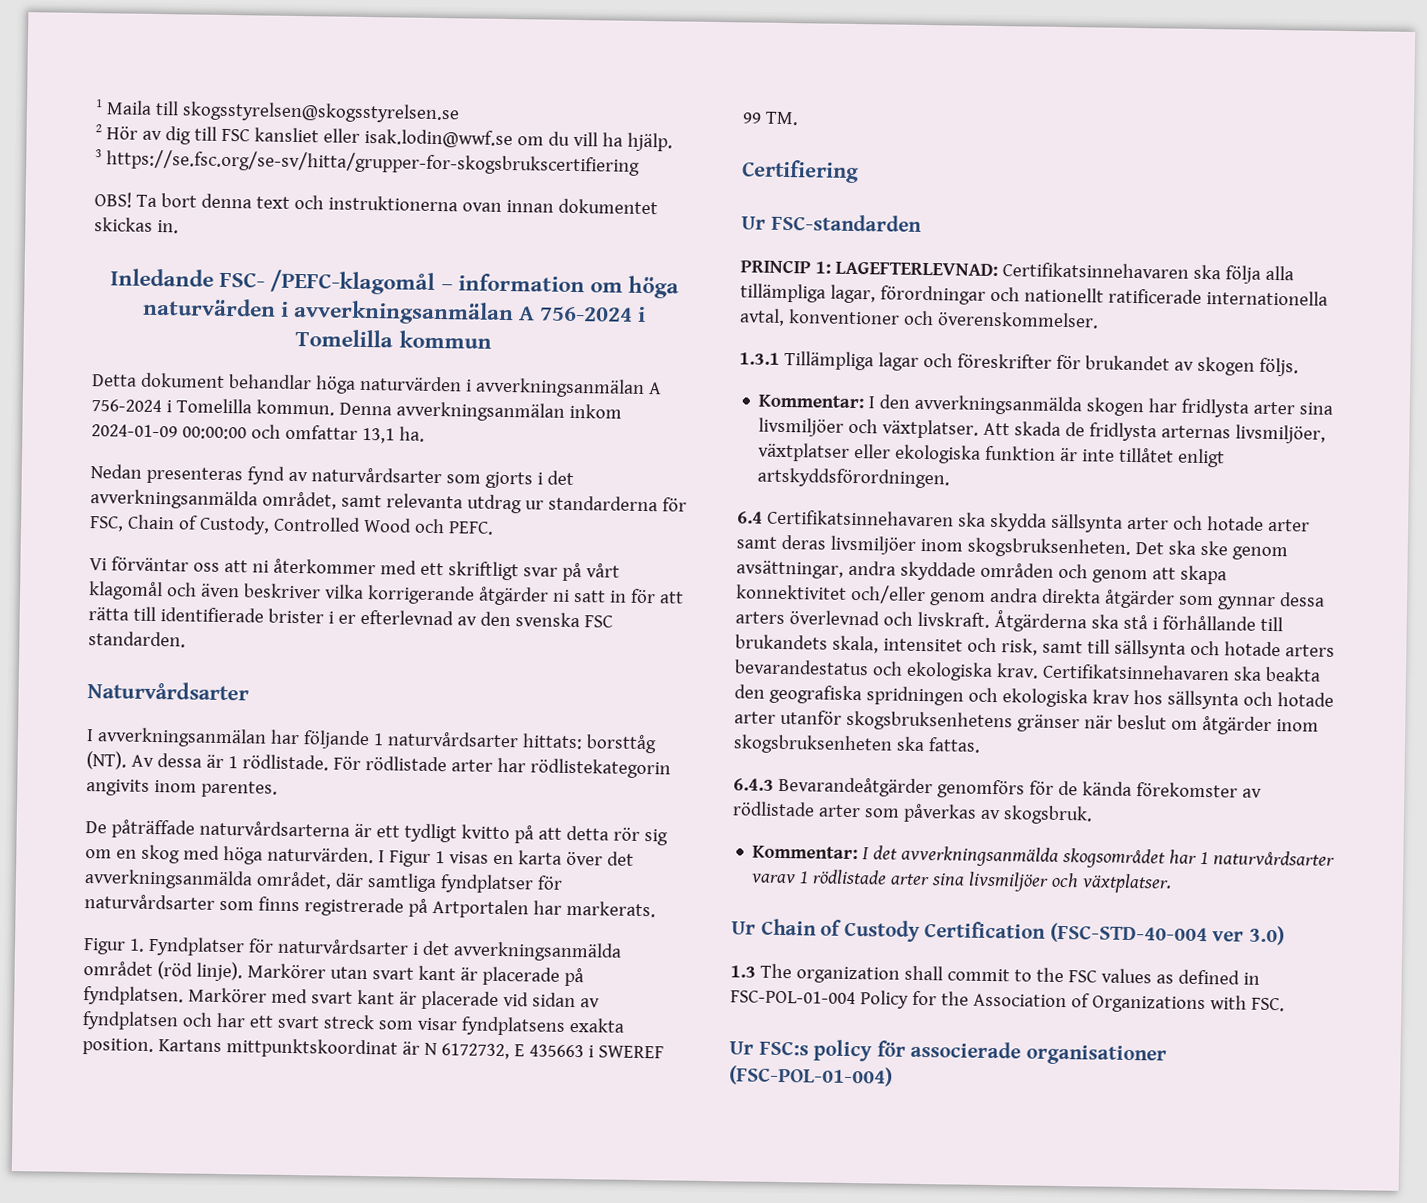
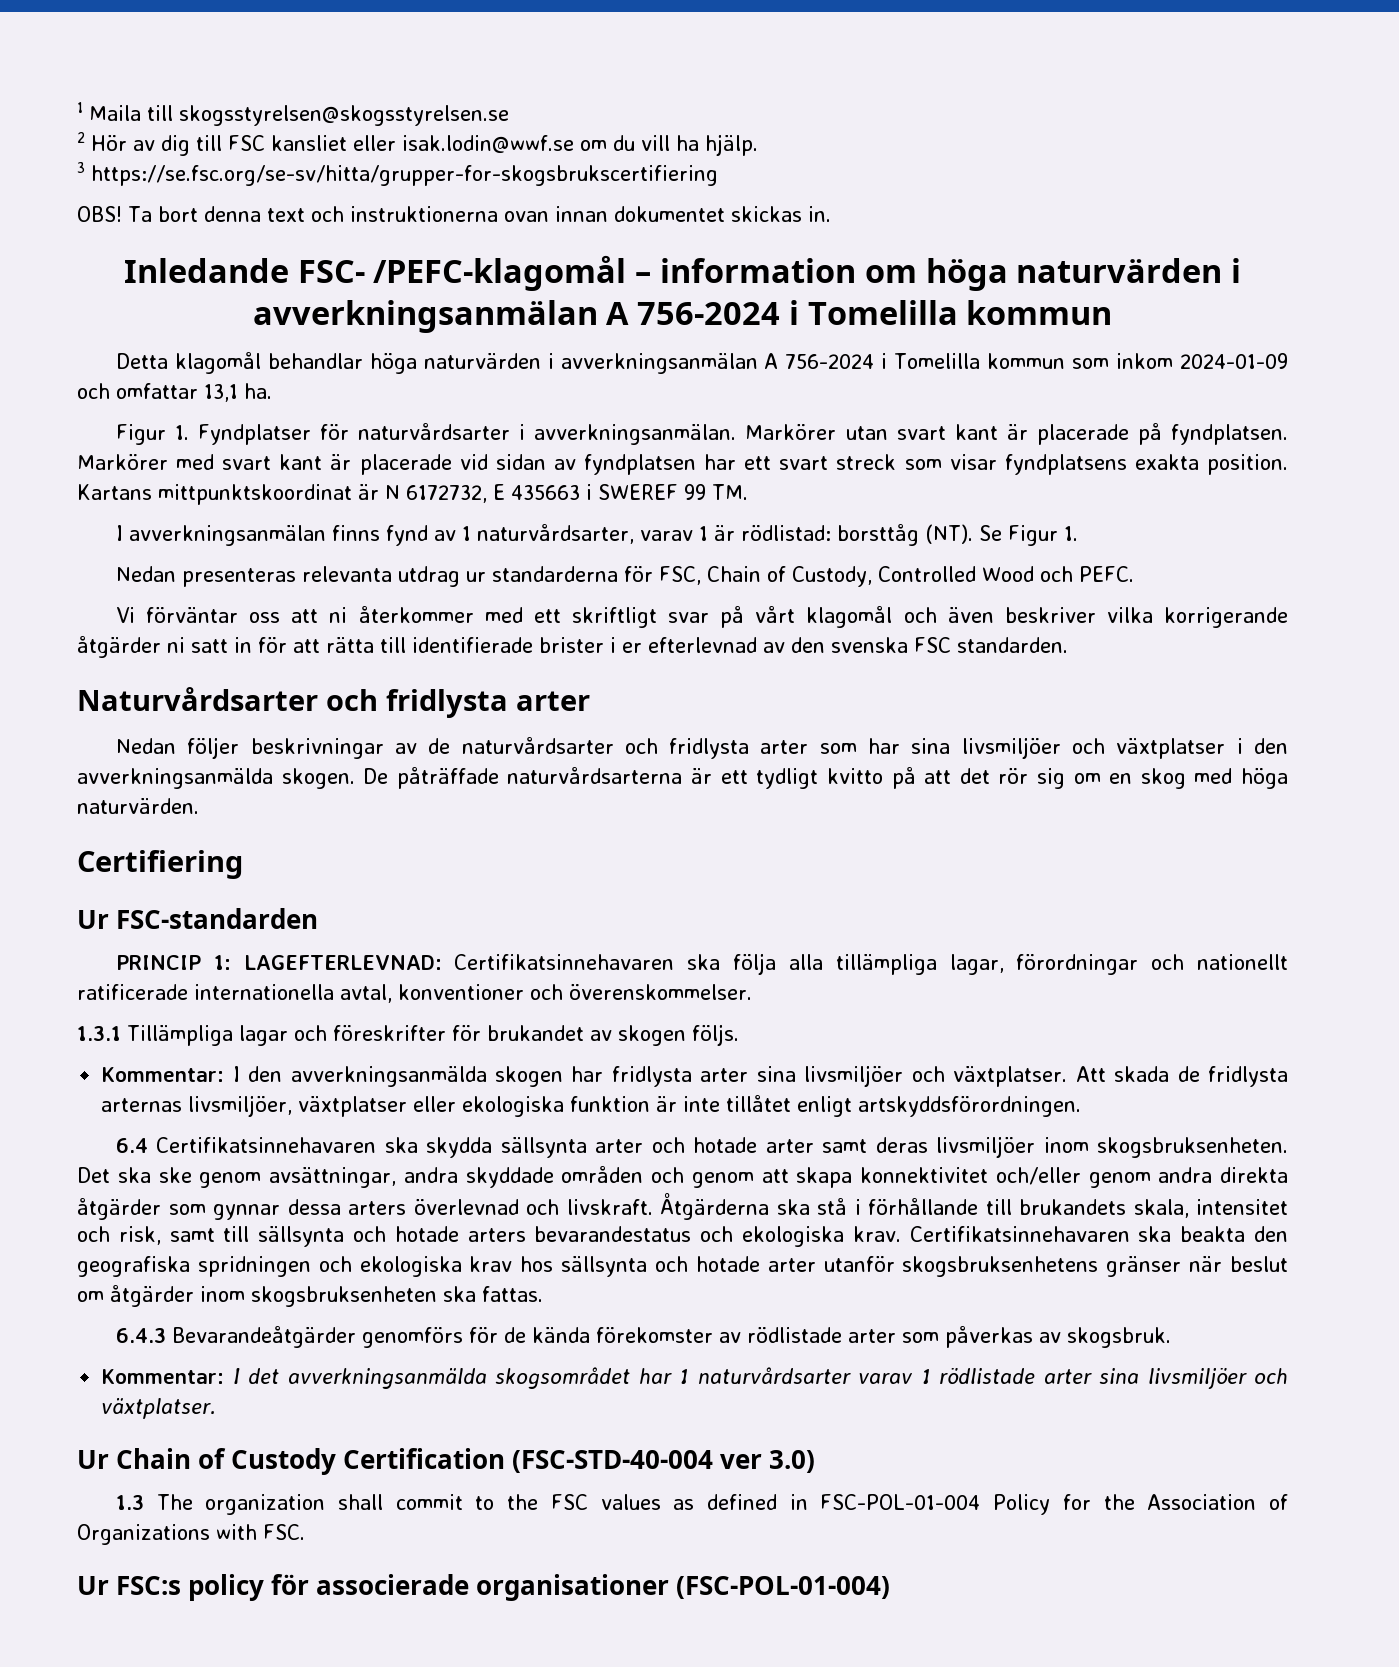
- Detta dokument behandlar höga naturvärden i avverkningsanmälan A 756-2024 i Tomelilla kommun. Denna avverkningsanmälan inkom 2024-01-09 00:00:00 och omfattar 13,1 ha.
+ Detta klagomål behandlar höga naturvärden i avverkningsanmälan A 756-2024 i Tomelilla kommun som inkom 2024-01-09 och omfattar 13,1 ha.
- Nedan presenteras fynd av naturvårdsarter som gjorts i det avverkningsanmälda området, samt relevanta utdrag ur standarderna för FSC, Chain of Custody, Controlled Wood och PEFC.
+ Figur 1. Fyndplatser för naturvårdsarter i avverkningsanmälan. Markörer utan svart kant är placerade på fyndplatsen. Markörer med svart kant är placerade vid sidan av fyndplatsen har ett svart streck som visar fyndplatsens exakta position. Kartans mittpunktskoordinat är N 6172732, E 435663 i SWEREF 99 TM.
+ I avverkningsanmälan finns fynd av 1 naturvårdsarter, varav 1 är rödlistad: borsttåg (NT). Se Figur 1.
+ Nedan presenteras relevanta utdrag ur standarderna för FSC, Chain of Custody, Controlled Wood och PEFC.
- Naturvårdsarter
- I avverkningsanmälan har följande 1 naturvårdsarter hittats: borsttåg (NT). Av dessa är 1 rödlistade. För rödlistade arter har rödlistekategorin angivits inom parentes.
- De påträffade naturvårdsarterna är ett tydligt kvitto på att detta rör sig om en skog med höga naturvärden. I Figur 1 visas en karta över det avverkningsanmälda området, där samtliga fyndplatser för naturvårdsarter som finns registrerade på Artportalen har markerats.
- Figur 1. Fyndplatser för naturvårdsarter i det avverkningsanmälda området (röd linje). Markörer utan svart kant är placerade på fyndplatsen. Markörer med svart kant är placerade vid sidan av fyndplatsen och har ett svart streck som visar fyndplatsens exakta position. Kartans mittpunktskoordinat är N 6172732, E 435663 i SWEREF 99 TM.
+ Naturvårdsarter och fridlysta arter
+ Nedan följer beskrivningar av de naturvårdsarter och fridlysta arter som har sina livsmiljöer och växtplatser i den avverkningsanmälda skogen. De påträffade naturvårdsarterna är ett tydligt kvitto på att det rör sig om en skog med höga naturvärden.

